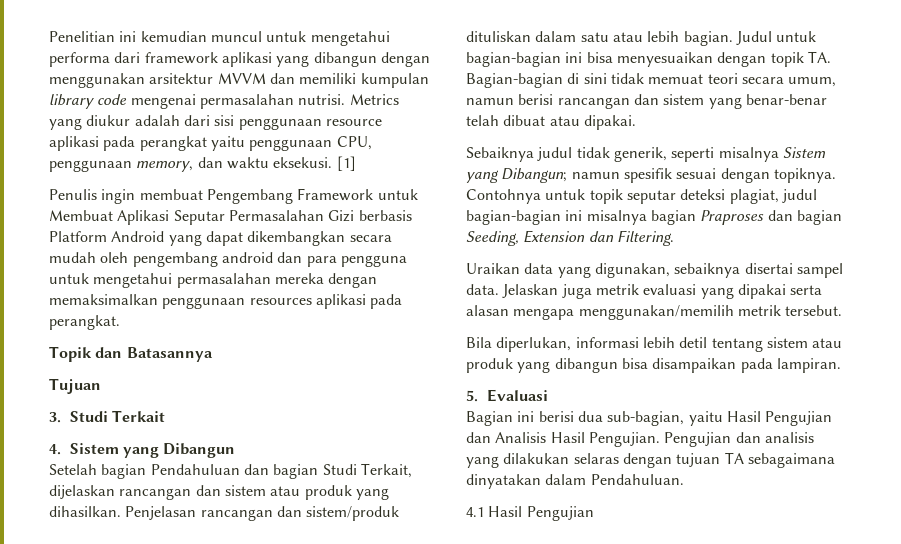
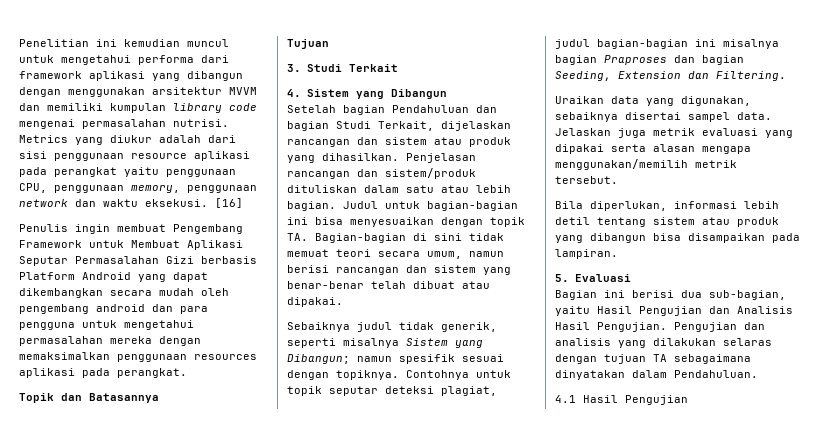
- Metrics yang diukur adalah dari sisi penggunaan resource aplikasi pada perangkat yaitu penggunaan CPU, penggunaan memory, dan waktu eksekusi.
+ Metrics yang diukur adalah dari sisi penggunaan resource aplikasi pada perangkat yaitu penggunaan CPU, penggunaan memory, penggunaan network dan waktu eksekusi.
- [1]
+ [16]

